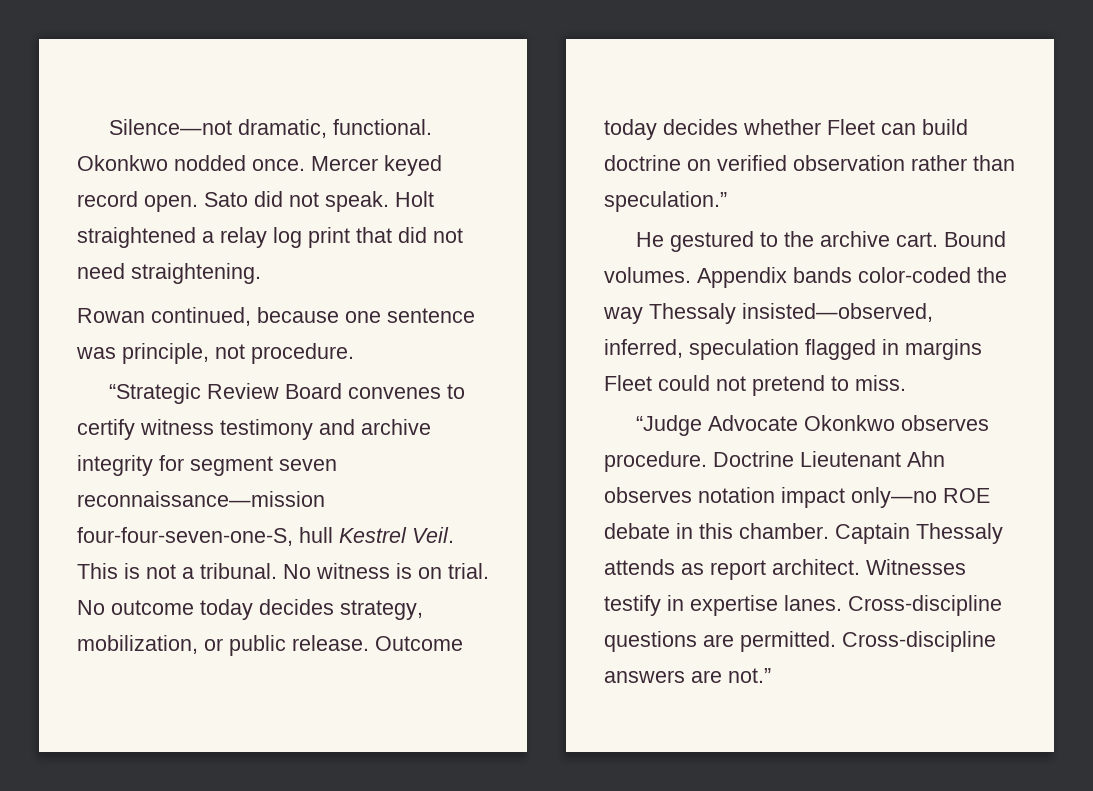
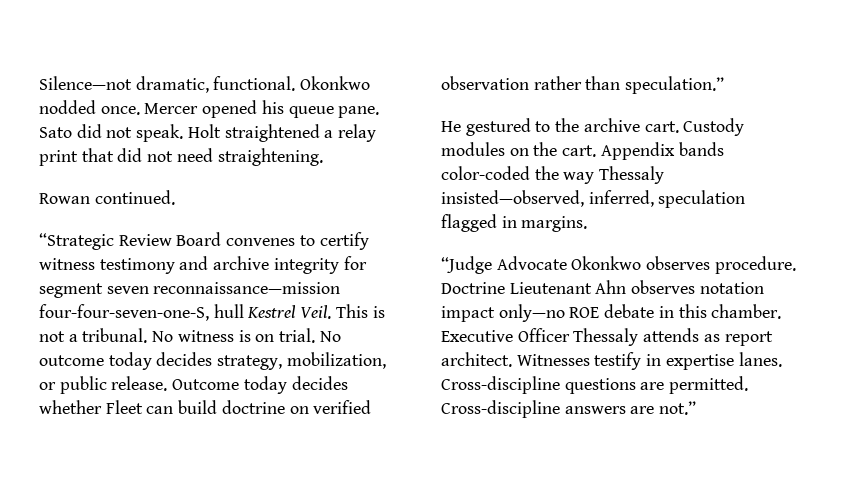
- Mercer keyed record open.
+ Mercer opened his queue pane.
- Holt straightened a relay log print that did not need straightening.
+ Holt straightened a relay print that did not need straightening.
- Rowan continued, because one sentence was principle, not procedure.
+ Rowan continued.
- Bound volumes.
+ Custody modules on the cart.
- Appendix bands color-coded the way Thessaly insisted—observed, inferred, speculation flagged in margins Fleet could not pretend to miss.
+ Appendix bands color-coded the way Thessaly insisted—observed, inferred, speculation flagged in margins.
- Captain Thessaly attends as report architect.
+ Executive Officer Thessaly attends as report architect.

